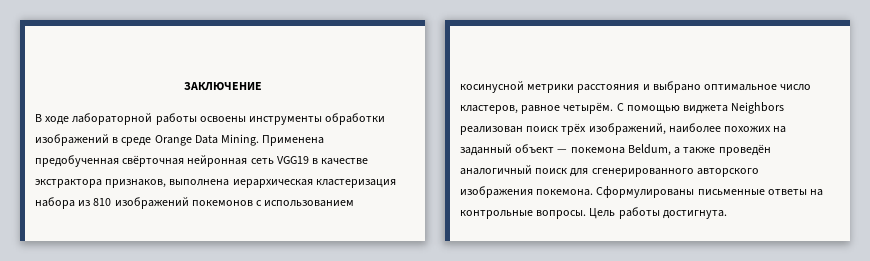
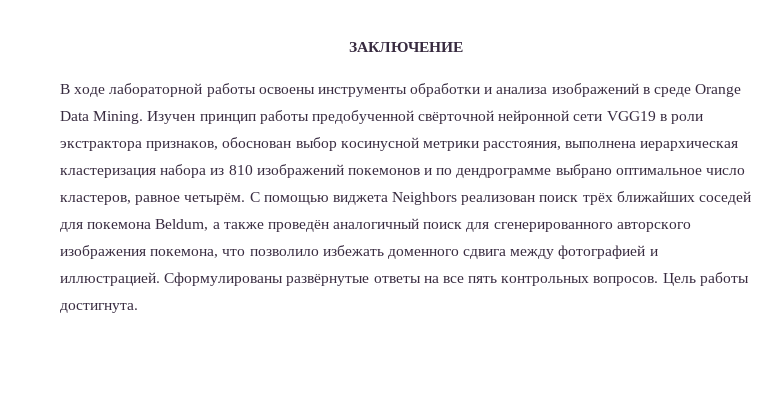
- В ходе лабораторной работы освоены инструменты обработки изображений в среде Orange Data Mining.
+ В ходе лабораторной работы освоены инструменты обработки и анализа изображений в среде Orange Data Mining.
- Применена предобученная свёрточная нейронная сеть VGG19 в качестве экстрактора признаков, выполнена иерархическая кластеризация набора из 810 изображений покемонов с использованием косинусной метрики расстояния и выбрано оптимальное число кластеров, равное четырём.
+ Изучен принцип работы предобученной свёрточной нейронной сети VGG19 в роли экстрактора признаков, обоснован выбор косинусной метрики расстояния, выполнена иерархическая кластеризация набора из 810 изображений покемонов и по дендрограмме выбрано оптимальное число кластеров, равное четырём.
- С помощью виджета Neighbors реализован поиск трёх изображений, наиболее похожих на заданный объект — покемона Beldum, а также проведён аналогичный поиск для сгенерированного авторского изображения покемона. Сформулированы письменные ответы на контрольные вопросы.
+ С помощью виджета Neighbors реализован поиск трёх ближайших соседей для покемона Beldum, а также проведён аналогичный поиск для сгенерированного авторского изображения покемона, что позволило избежать доменного сдвига между фотографией и иллюстрацией. Сформулированы развёрнутые ответы на все пять контрольных вопросов.

